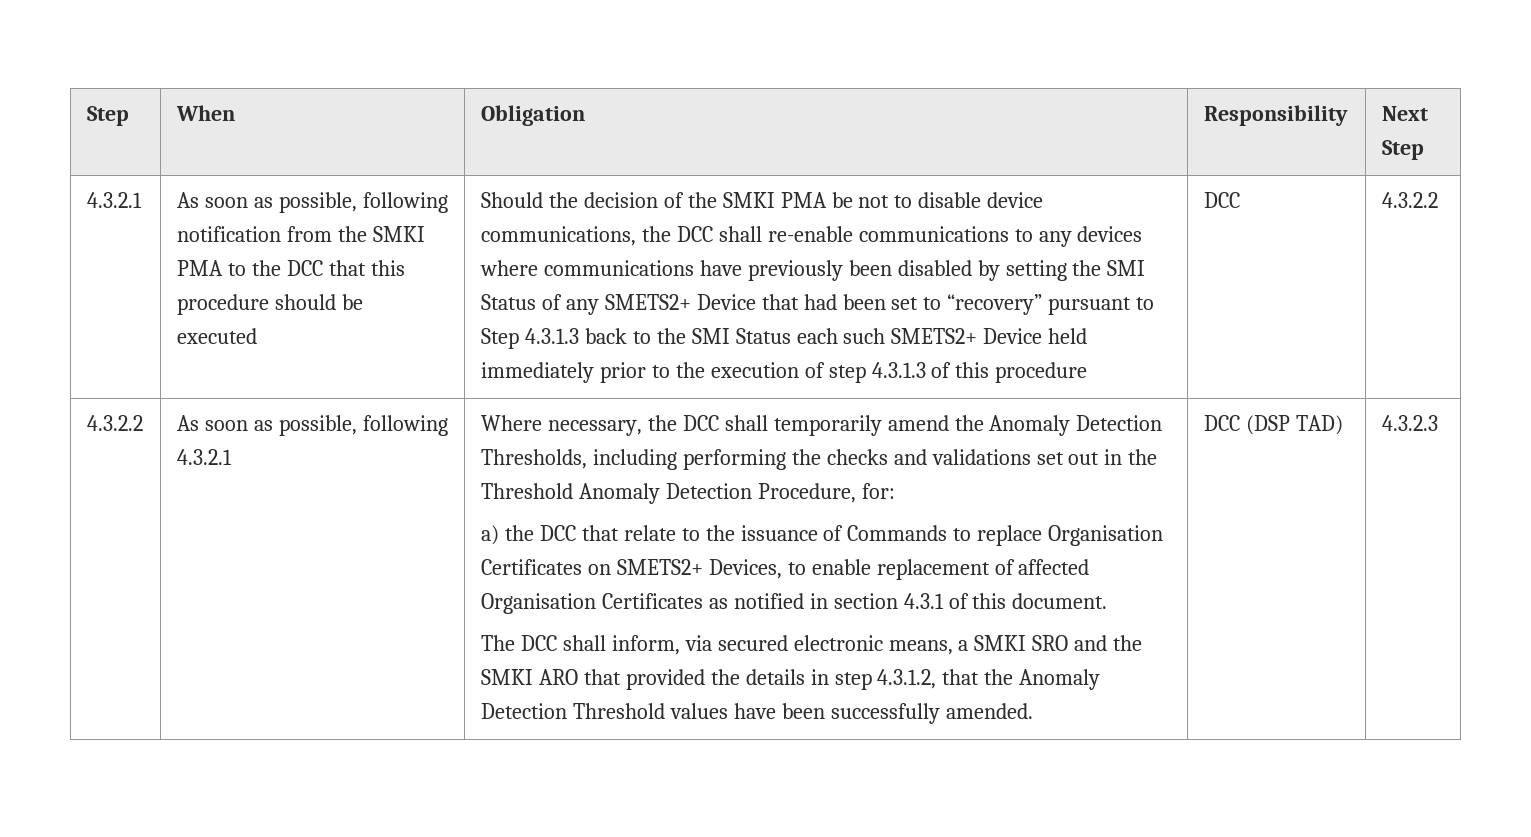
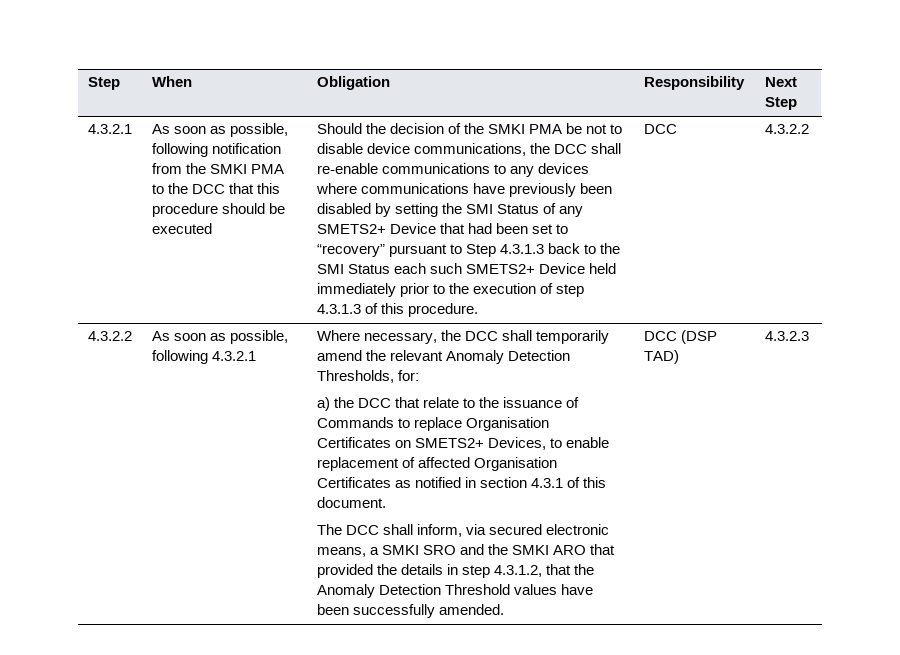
- Should the decision of the SMKI PMA be not to disable device communications, the DCC shall re-enable communications to any devices where communications have previously been disabled by setting the SMI Status of any SMETS2+ Device that had been set to “recovery” pursuant to Step 4.3.1.3 back to the SMI Status each such SMETS2+ Device held immediately prior to the execution of step 4.3.1.3 of this procedure
+ Should the decision of the SMKI PMA be not to disable device communications, the DCC shall re-enable communications to any devices where communications have previously been disabled by setting the SMI Status of any SMETS2+ Device that had been set to “recovery” pursuant to Step 4.3.1.3 back to the SMI Status each such SMETS2+ Device held immediately prior to the execution of step 4.3.1.3 of this procedure.
- Where necessary, the DCC shall temporarily amend the Anomaly Detection Thresholds, including performing the checks and validations set out in the Threshold Anomaly Detection Procedure, for:
+ Where necessary, the DCC shall temporarily amend the relevant Anomaly Detection Thresholds, for:

